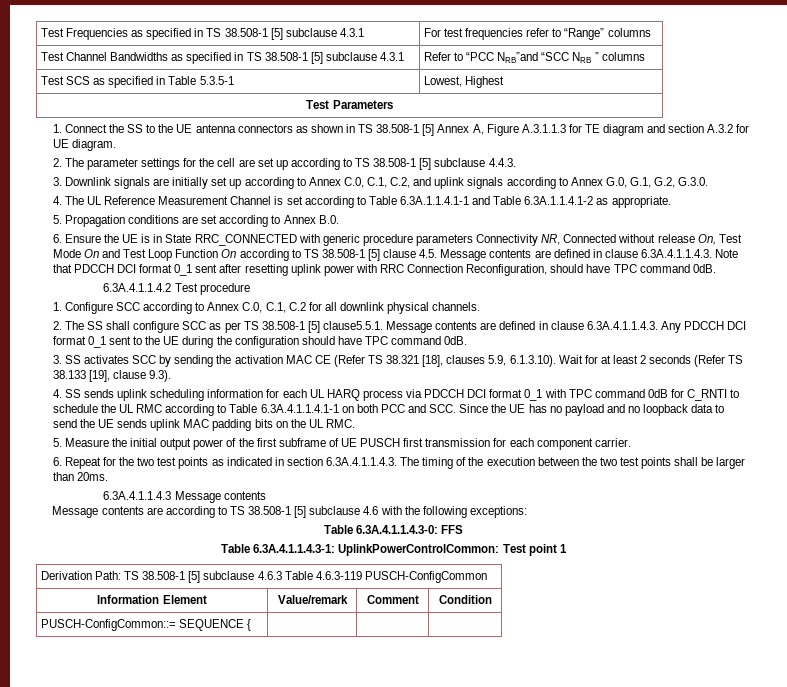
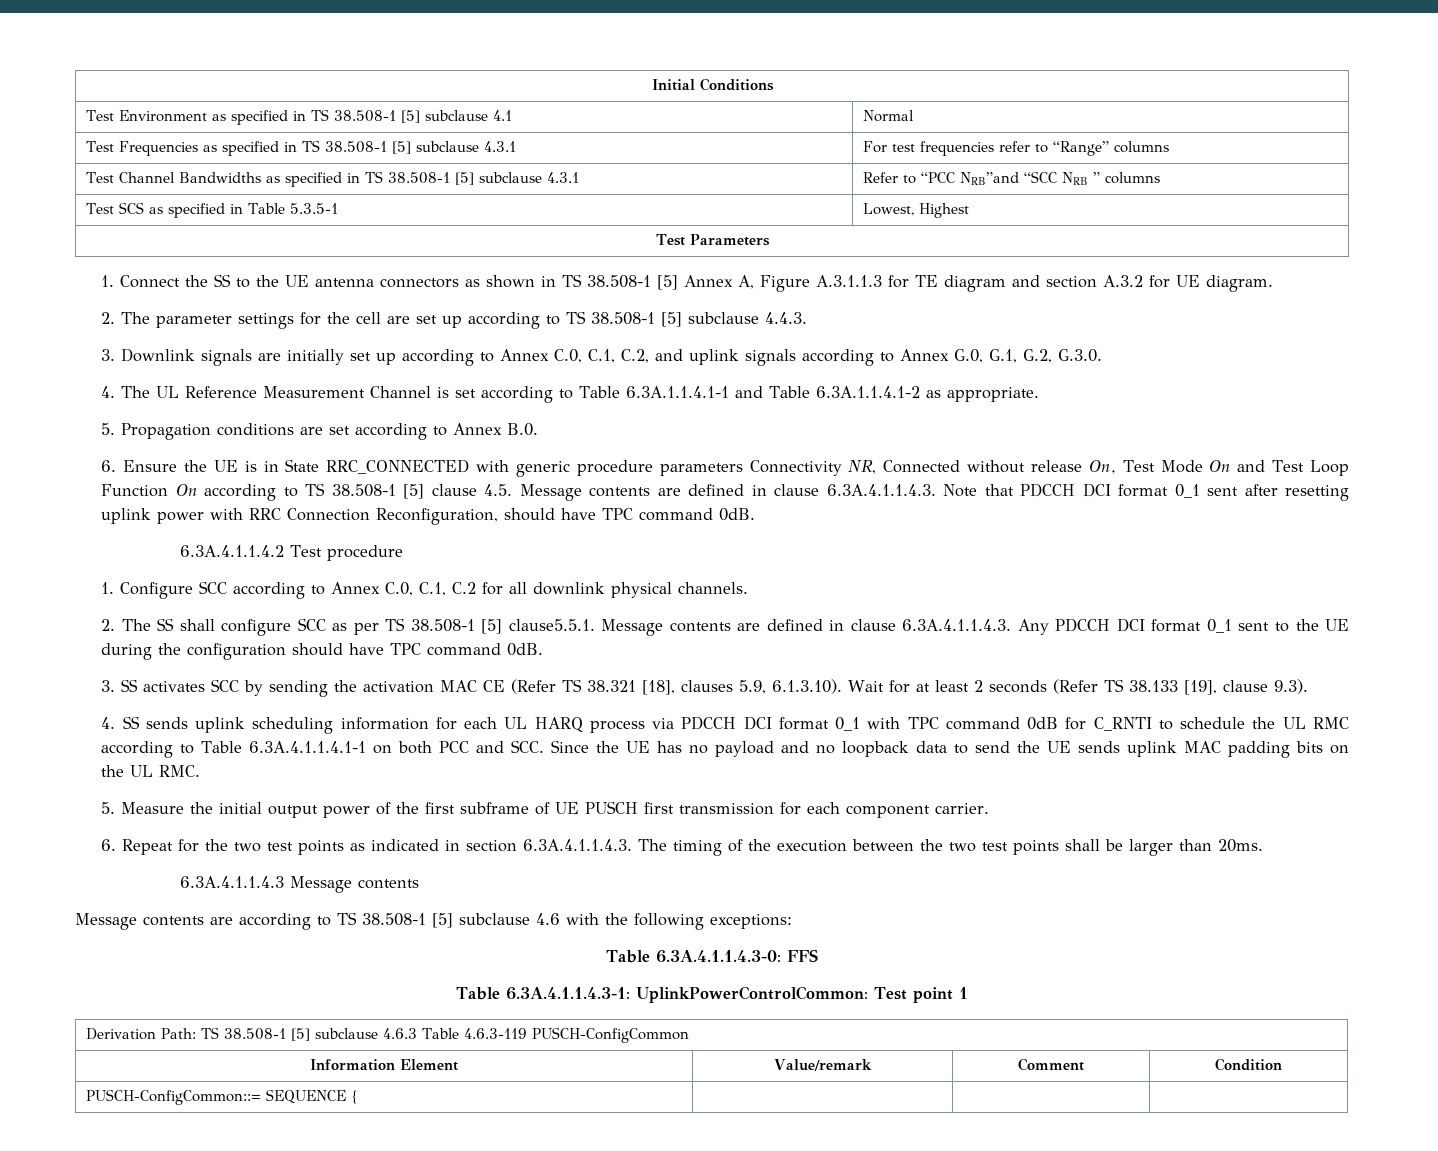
+ Initial Conditions
+ Test Environment as specified in TS 38.508-1 [5] subclause 4.1 | Normal

